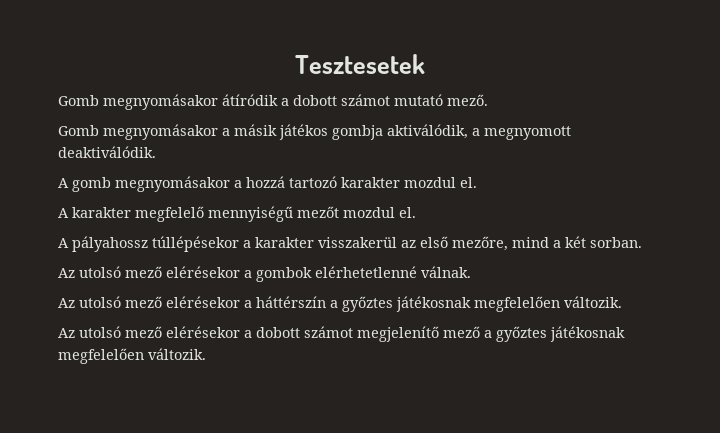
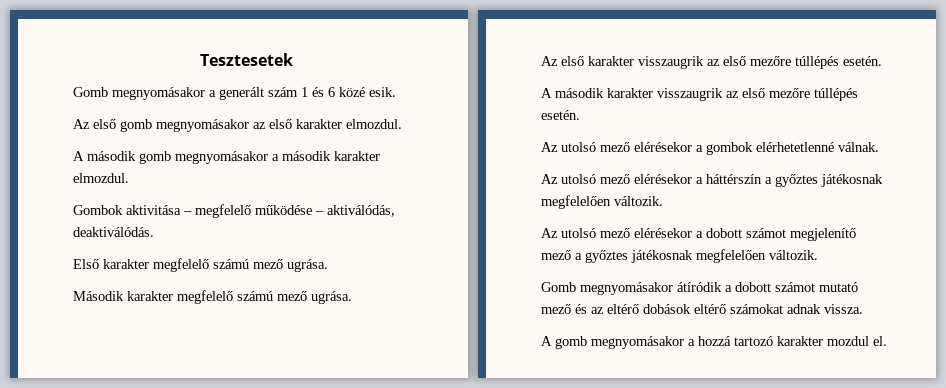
- Gomb megnyomásakor átíródik a dobott számot mutató mező.
- Gomb megnyomásakor a másik játékos gombja aktiválódik, a megnyomott deaktiválódik.
- A gomb megnyomásakor a hozzá tartozó karakter mozdul el.
- A karakter megfelelő mennyiségű mezőt mozdul el.
- A pályahossz túllépésekor a karakter visszakerül az első mezőre, mind a két sorban.
+ Gomb megnyomásakor a generált szám 1 és 6 közé esik.
+ Az első gomb megnyomásakor az első karakter elmozdul.
+ A második gomb megnyomásakor a második karakter elmozdul.
+ Gombok aktivitása – megfelelő működése – aktiválódás, deaktiválódás.
+ Első karakter megfelelő számú mező ugrása.
+ Második karakter megfelelő számú mező ugrása.
+ Az első karakter visszaugrik az első mezőre túllépés esetén.
+ A második karakter visszaugrik az első mezőre túllépés esetén.
+ Gomb megnyomásakor átíródik a dobott számot mutató mező és az eltérő dobások eltérő számokat adnak vissza.
+ A gomb megnyomásakor a hozzá tartozó karakter mozdul el.

